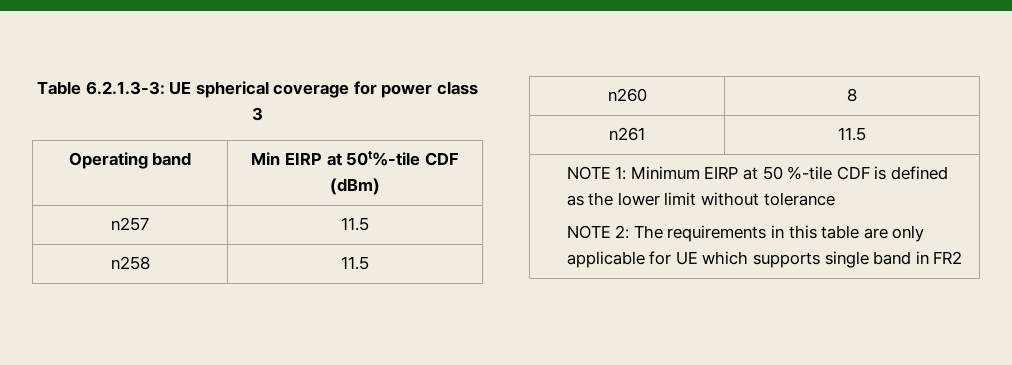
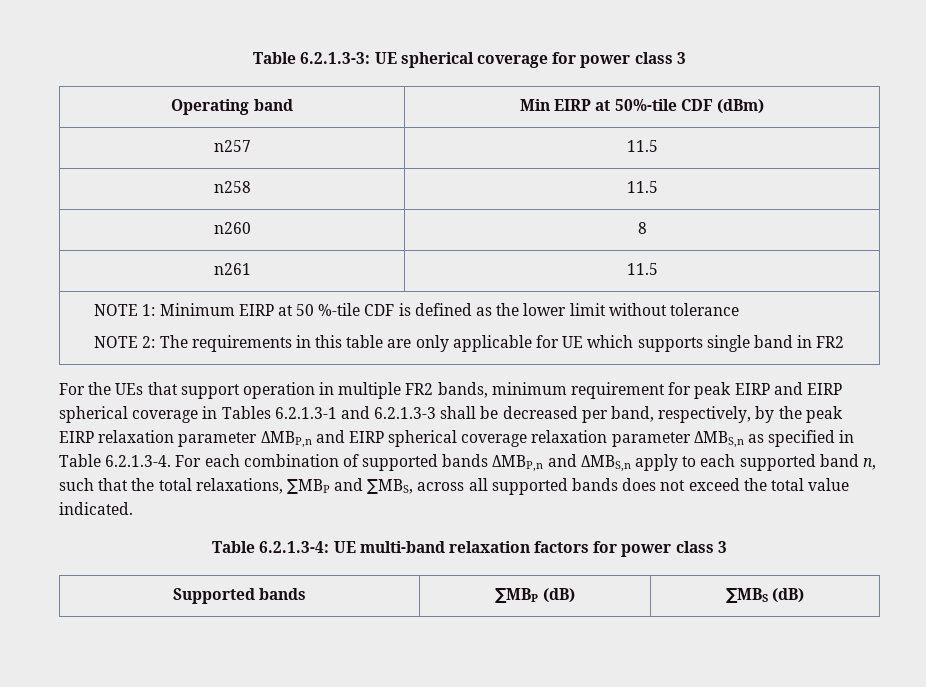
- Operating band | Min EIRP at 50t%-tile CDF (dBm)
+ Operating band | Min EIRP at 50%-tile CDF (dBm)
+ For the UEs that support operation in multiple FR2 bands, minimum requirement for peak EIRP and EIRP spherical coverage in Tables 6.2.1.3-1 and 6.2.1.3-3 shall be decreased per band, respectively, by the peak EIRP relaxation parameter ΔMBP,n and EIRP spherical coverage relaxation parameter ΔMBS,n as specified in Table 6.2.1.3-4. For each combination of supported bands ΔMBP,n and ΔMBS,n apply to each supported band n, such that the total relaxations, ∑MBP and ∑MBS, across all supported bands does not exceed the total value indicated.
+ Table 6.2.1.3-4: UE multi-band relaxation factors for power class 3
+ Supported bands | ∑MBP (dB) | ∑MBS (dB)

